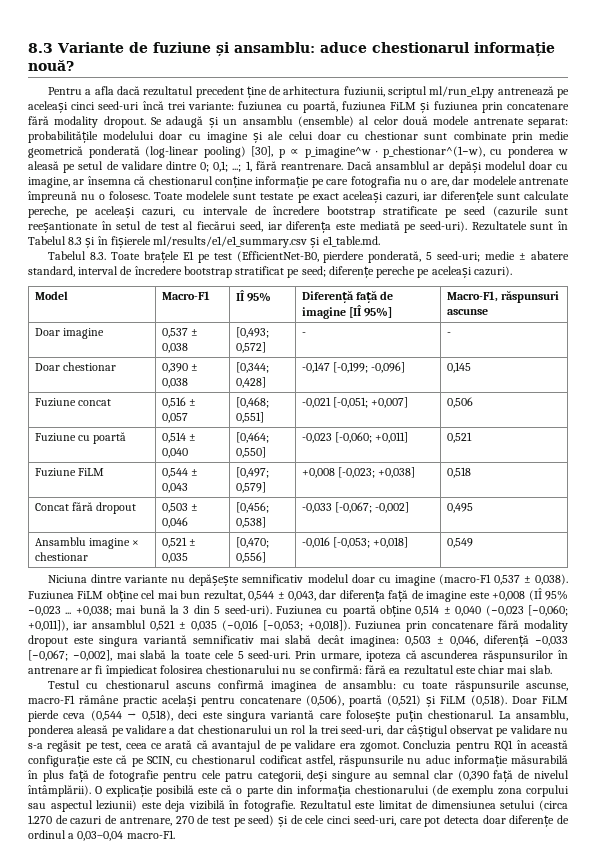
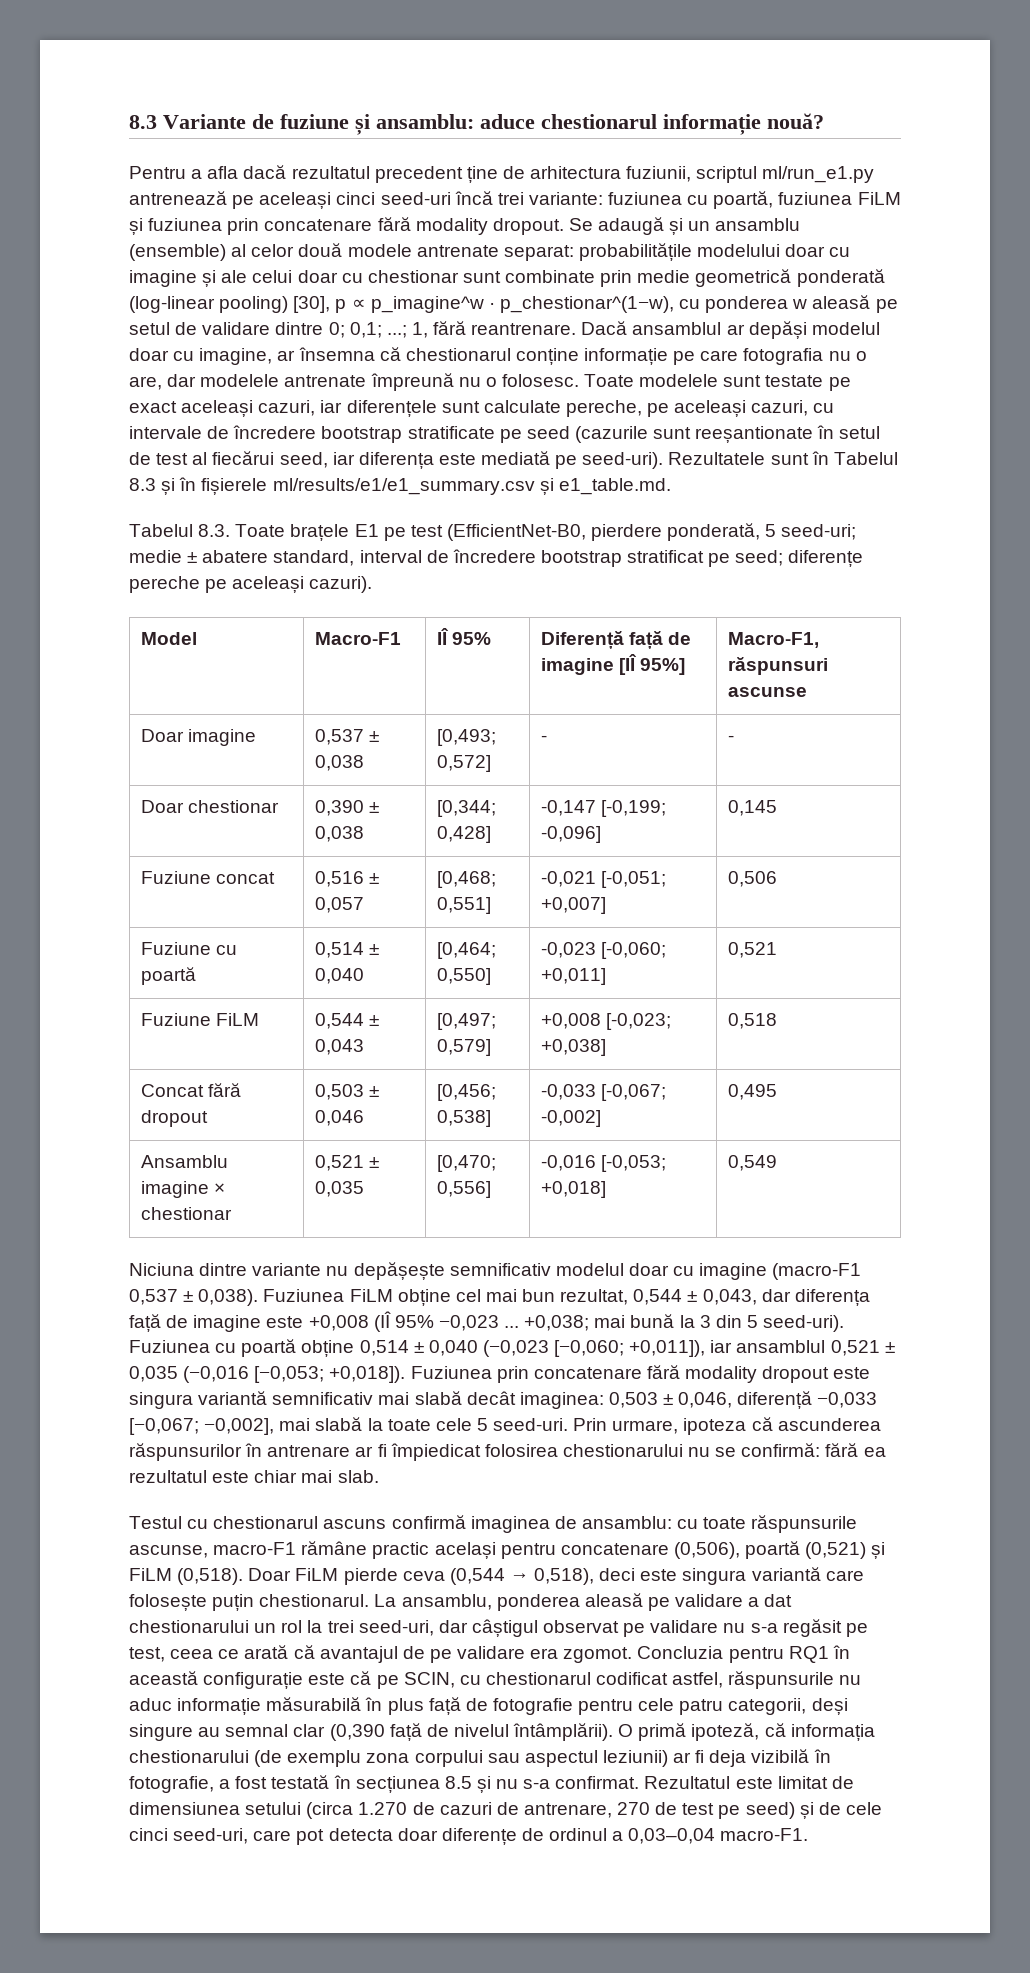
- O explicație posibilă este că o parte din informația chestionarului (de exemplu zona corpului sau aspectul leziunii) este deja vizibilă în fotografie.
+ O primă ipoteză, că informația chestionarului (de exemplu zona corpului sau aspectul leziunii) ar fi deja vizibilă în fotografie, a fost testată în secțiunea 8.5 și nu s-a confirmat.

